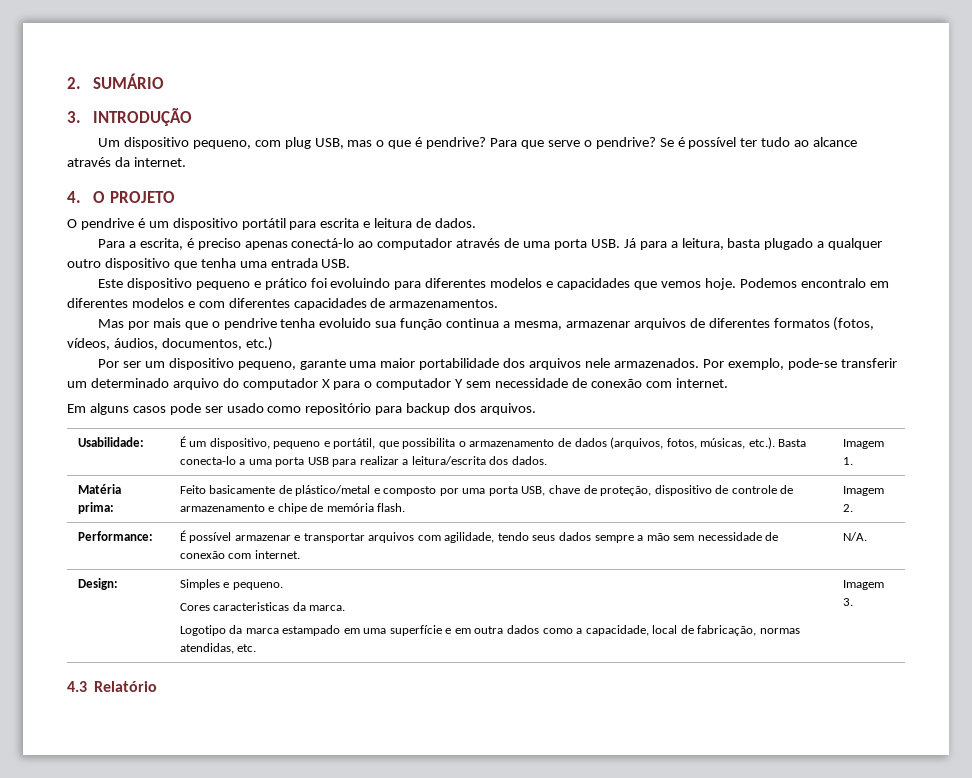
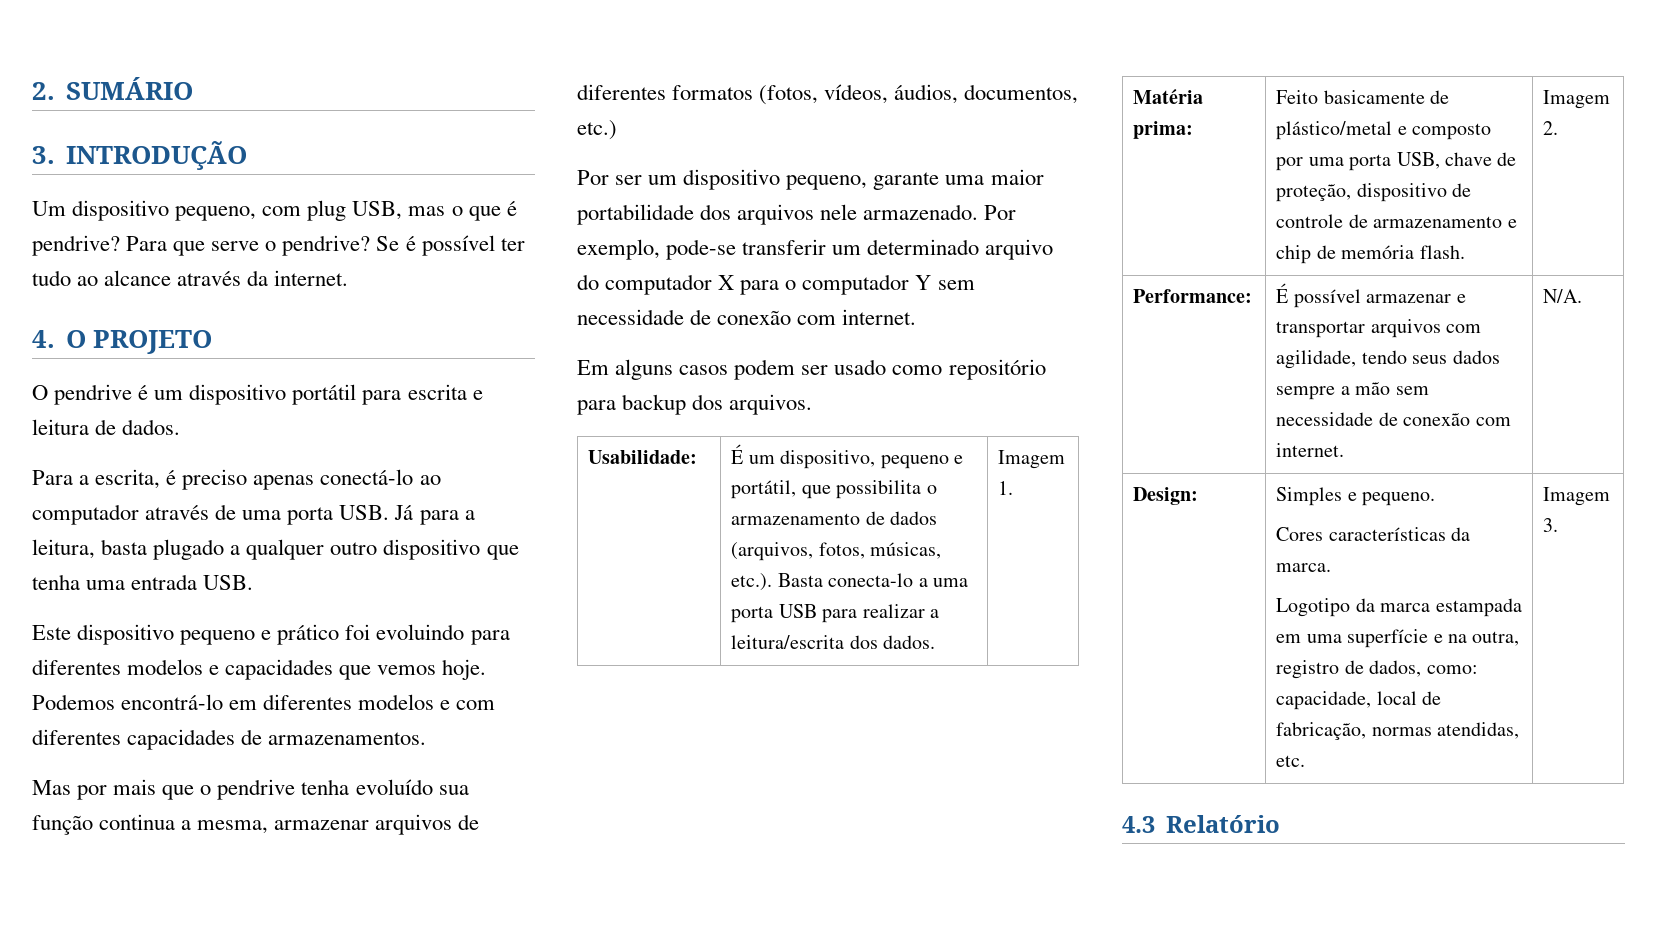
- Podemos encontralo em diferentes modelos e com diferentes capacidades de armazenamentos.
+ Podemos encontrá-lo em diferentes modelos e com diferentes capacidades de armazenamentos.
- Mas por mais que o pendrive tenha evoluido sua função continua a mesma, armazenar arquivos de diferentes formatos (fotos, vídeos, áudios, documentos, etc.)
+ Mas por mais que o pendrive tenha evoluído sua função continua a mesma, armazenar arquivos de diferentes formatos (fotos, vídeos, áudios, documentos, etc.)
- Por ser um dispositivo pequeno, garante uma maior portabilidade dos arquivos nele armazenados.
+ Por ser um dispositivo pequeno, garante uma maior portabilidade dos arquivos nele armazenado.
- Em alguns casos pode ser usado como repositório para backup dos arquivos.
+ Em alguns casos podem ser usado como repositório para backup dos arquivos.
- Matéria prima: | Feito basicamente de plástico/metal e composto por uma porta USB, chave de proteção, dispositivo de controle de armazenamento e chipe de memória flash. | Imagem 2.
+ Matéria prima: | Feito basicamente de plástico/metal e composto por uma porta USB, chave de proteção, dispositivo de controle de armazenamento e chip de memória flash. | Imagem 2.
  Design: | Simples e pequeno.
- Cores caracteristicas da marca.
- Logotipo da marca estampado em uma superfície e em outra dados como a capacidade, local de fabricação, normas atendidas, etc. | Imagem 3.
+ Cores características da marca.
+ Logotipo da marca estampada em uma superfície e na outra, registro de dados, como: capacidade, local de fabricação, normas atendidas, etc. | Imagem 3.

